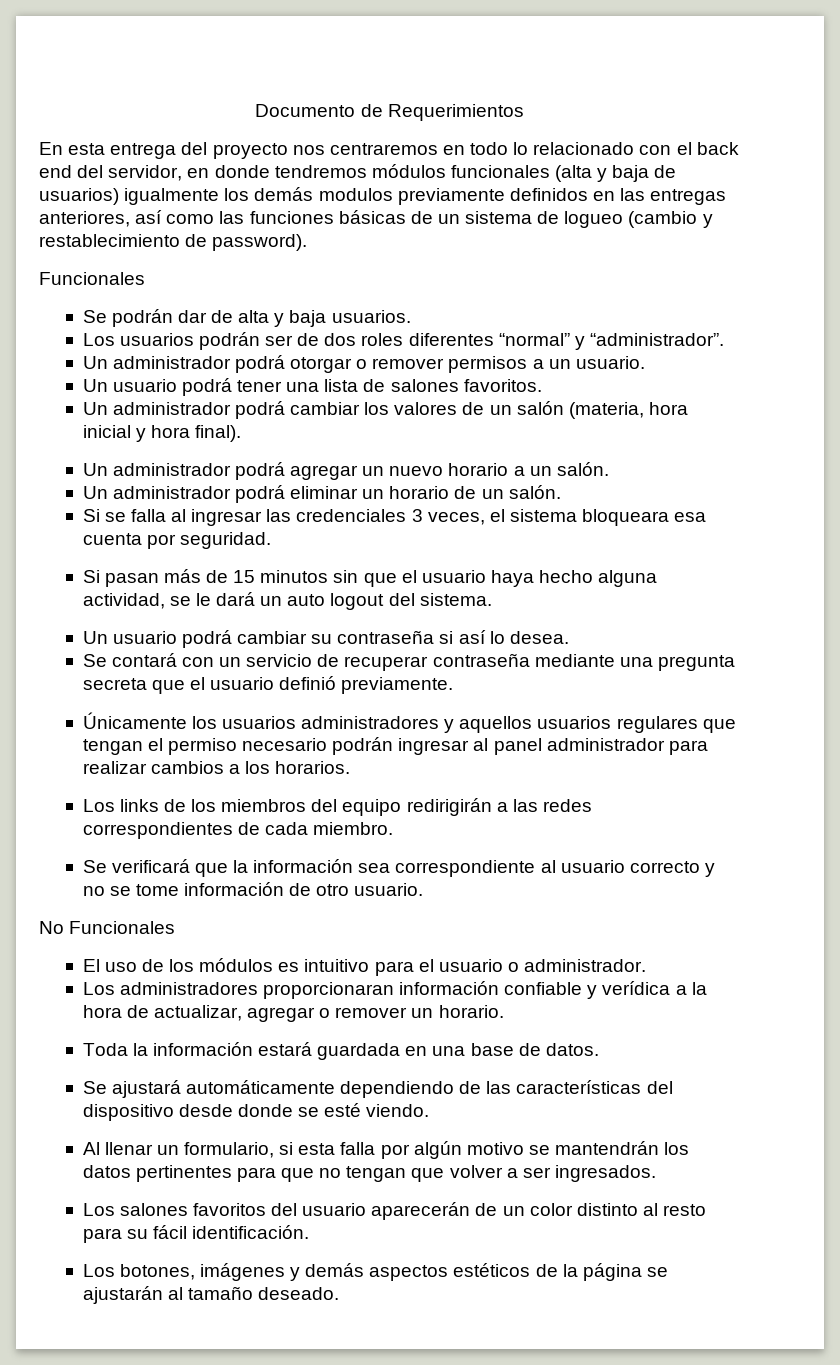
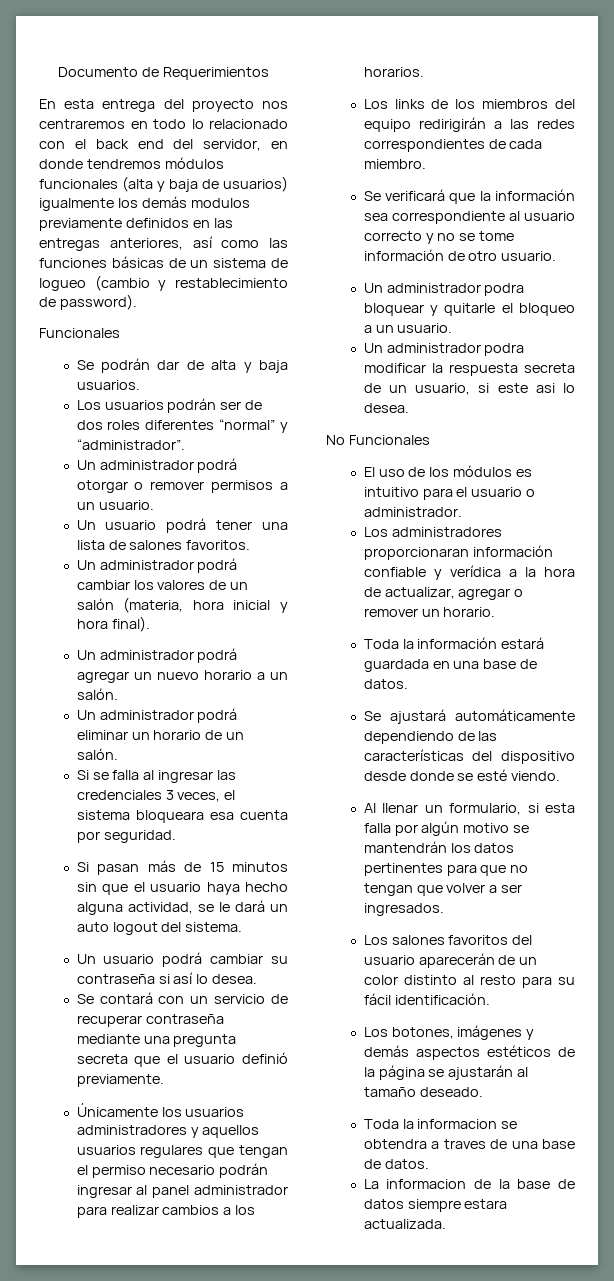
+ Un administrador podra bloquear y quitarle el bloqueo a un usuario.
+ Un administrador podra modificar la respuesta secreta de un usuario, si este asi lo desea.
+ Toda la informacion se obtendra a traves de una base de datos.
+ La informacion de la base de datos siempre estara actualizada.

